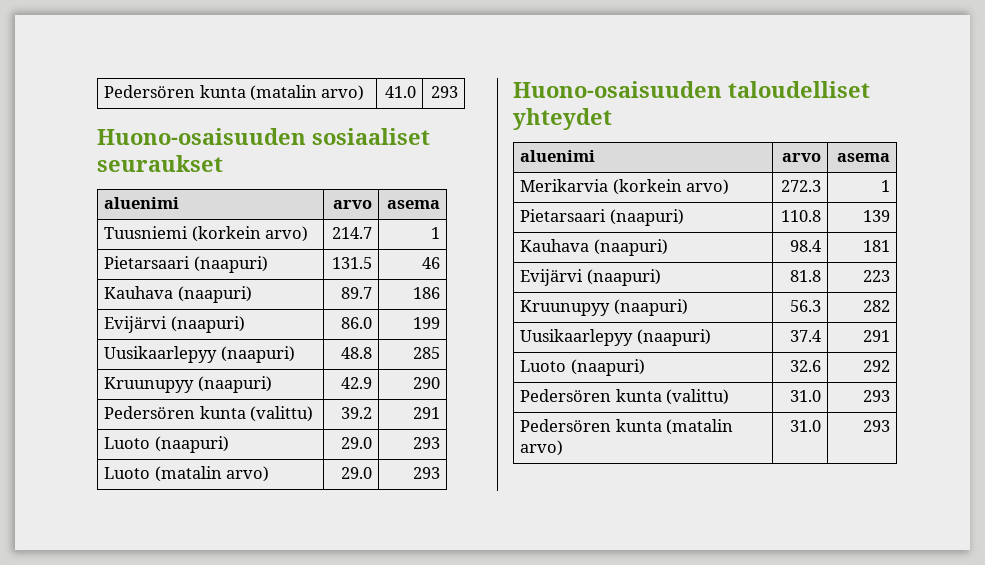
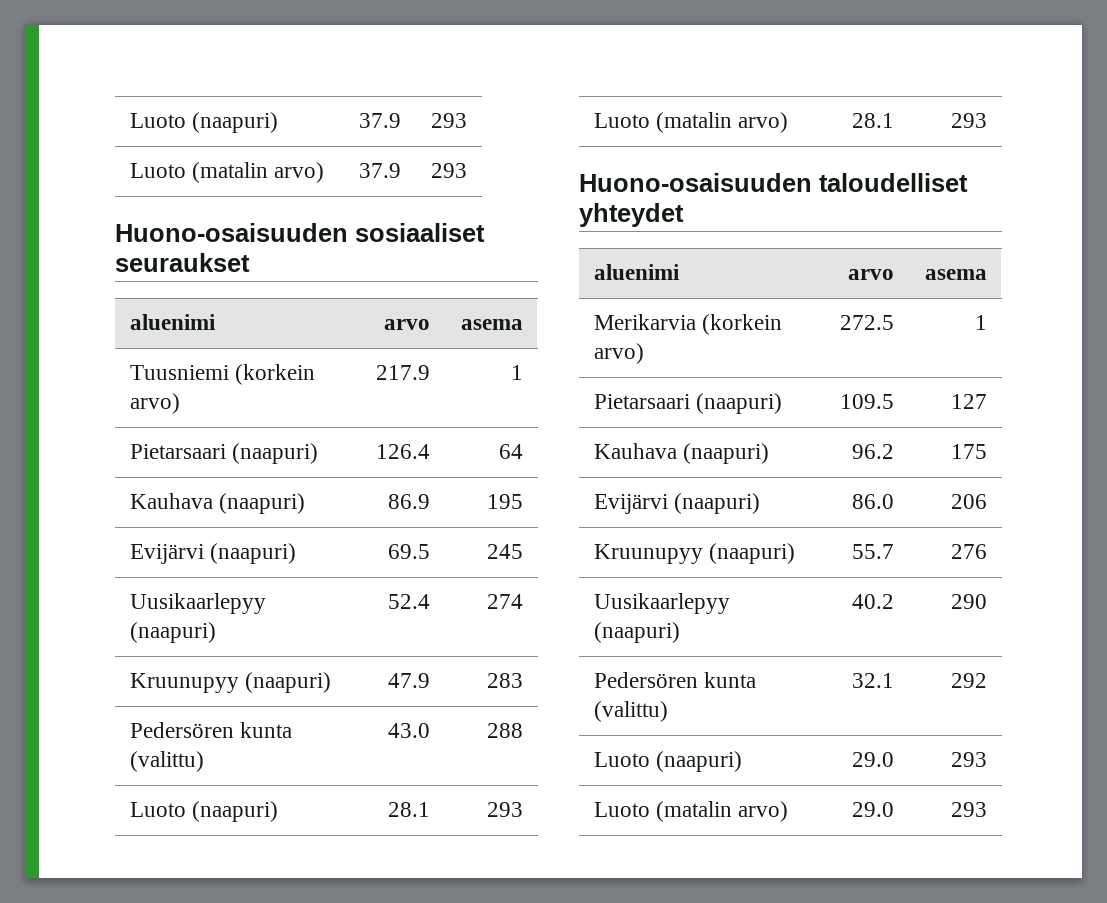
- Pedersören kunta (matalin arvo) | 41.0 | 293
+ Luoto (naapuri) | 37.9 | 293
+ Luoto (matalin arvo) | 37.9 | 293
- Tuusniemi (korkein arvo) | 214.7 | 1
- Pietarsaari (naapuri) | 131.5 | 46
- Kauhava (naapuri) | 89.7 | 186
- Evijärvi (naapuri) | 86.0 | 199
- Uusikaarlepyy (naapuri) | 48.8 | 285
- Kruunupyy (naapuri) | 42.9 | 290
- Pedersören kunta (valittu) | 39.2 | 291
- Luoto (naapuri) | 29.0 | 293
- Luoto (matalin arvo) | 29.0 | 293
+ Tuusniemi (korkein arvo) | 217.9 | 1
+ Pietarsaari (naapuri) | 126.4 | 64
+ Kauhava (naapuri) | 86.9 | 195
+ Evijärvi (naapuri) | 69.5 | 245
+ Uusikaarlepyy (naapuri) | 52.4 | 274
+ Kruunupyy (naapuri) | 47.9 | 283
+ Pedersören kunta (valittu) | 43.0 | 288
+ Luoto (naapuri) | 28.1 | 293
+ Luoto (matalin arvo) | 28.1 | 293
- Merikarvia (korkein arvo) | 272.3 | 1
- Pietarsaari (naapuri) | 110.8 | 139
- Kauhava (naapuri) | 98.4 | 181
- Evijärvi (naapuri) | 81.8 | 223
- Kruunupyy (naapuri) | 56.3 | 282
- Uusikaarlepyy (naapuri) | 37.4 | 291
- Luoto (naapuri) | 32.6 | 292
- Pedersören kunta (valittu) | 31.0 | 293
- Pedersören kunta (matalin arvo) | 31.0 | 293
+ Merikarvia (korkein arvo) | 272.5 | 1
+ Pietarsaari (naapuri) | 109.5 | 127
+ Kauhava (naapuri) | 96.2 | 175
+ Evijärvi (naapuri) | 86.0 | 206
+ Kruunupyy (naapuri) | 55.7 | 276
+ Uusikaarlepyy (naapuri) | 40.2 | 290
+ Pedersören kunta (valittu) | 32.1 | 292
+ Luoto (naapuri) | 29.0 | 293
+ Luoto (matalin arvo) | 29.0 | 293

